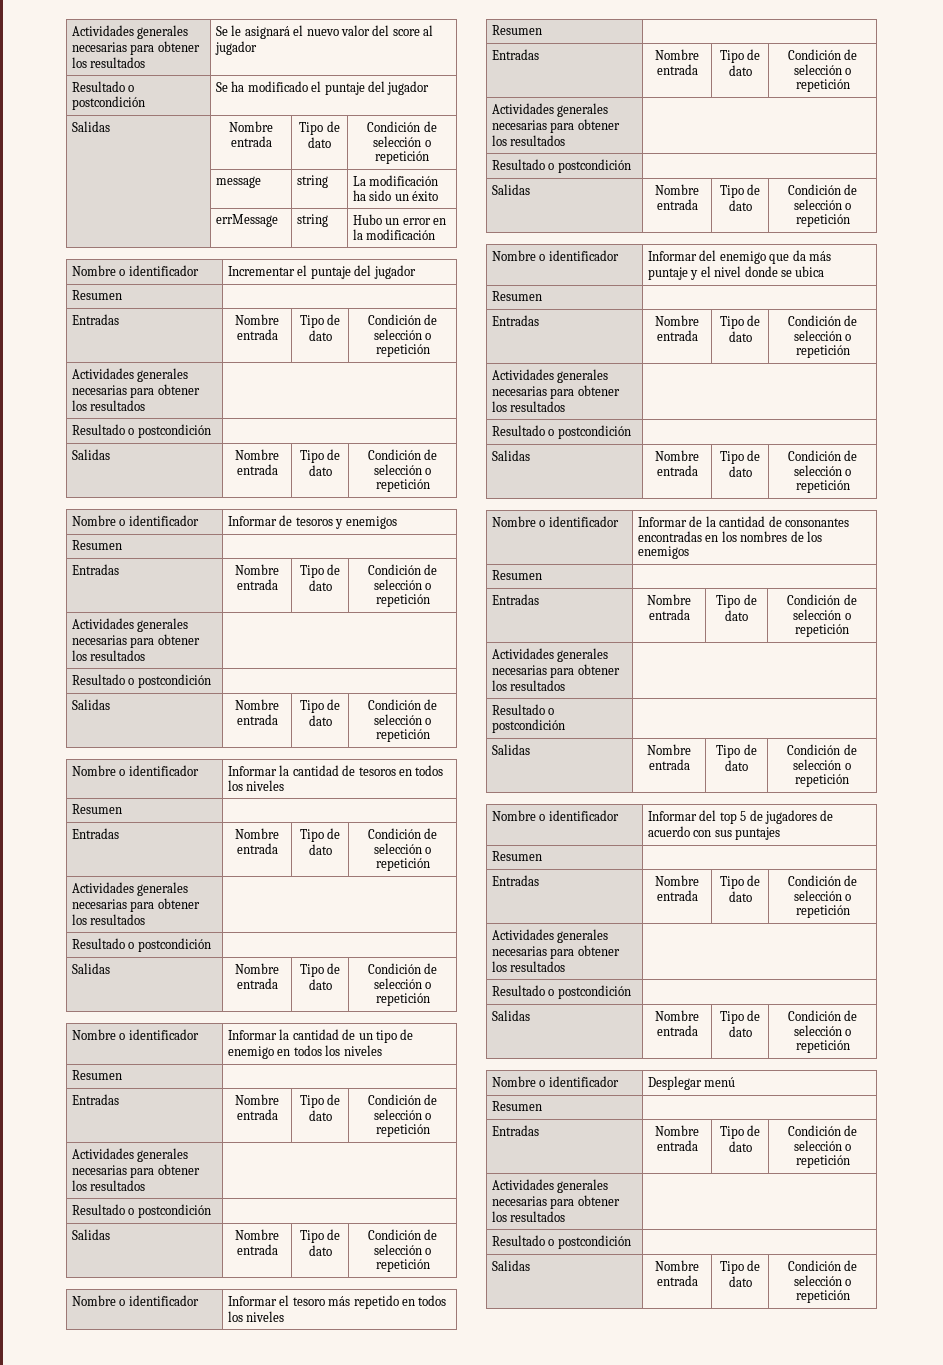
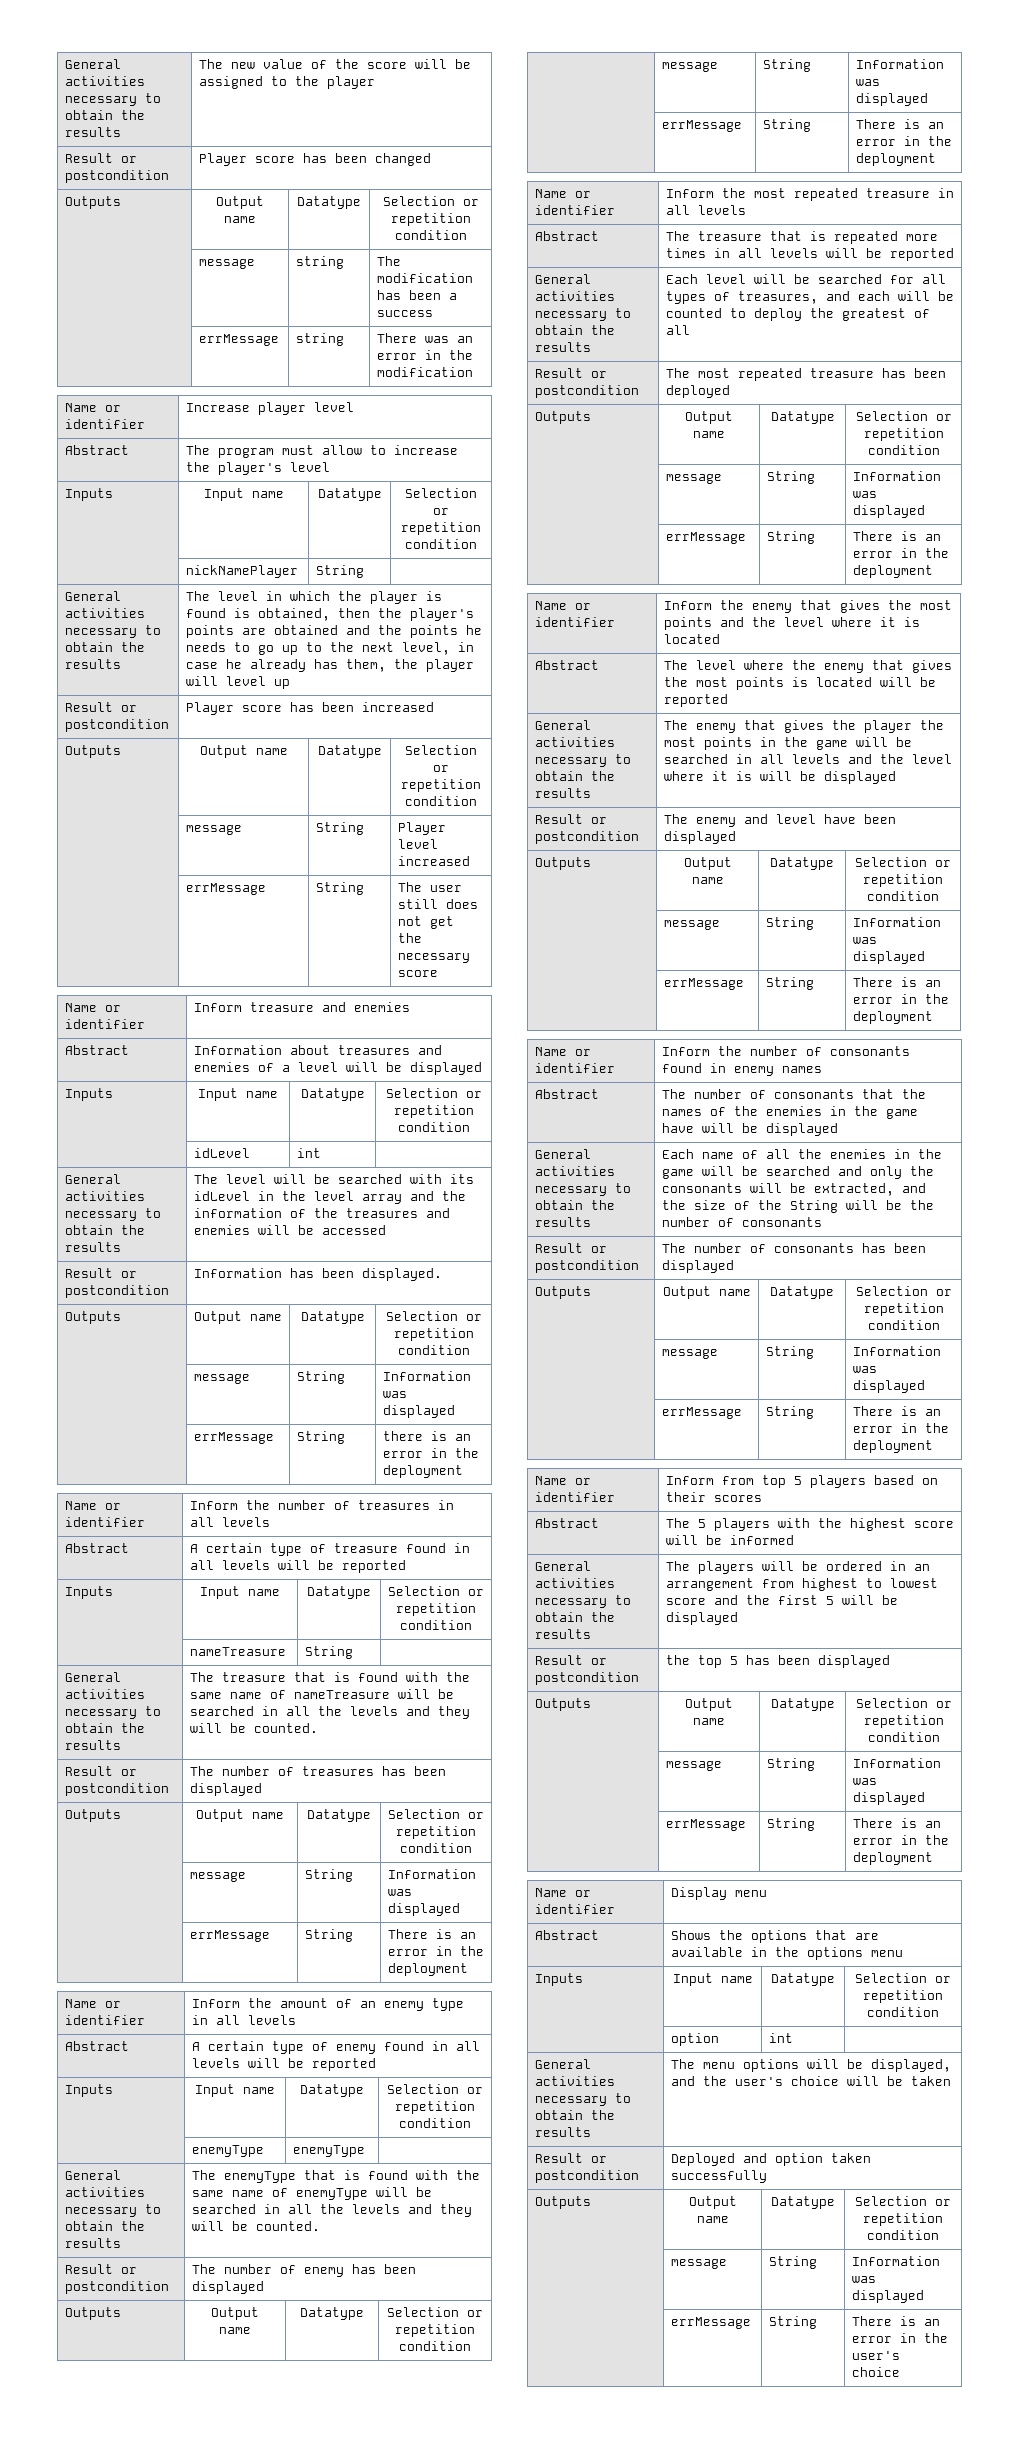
- Actividades generales necesarias para obtener los resultados | Se le asignará el nuevo valor del score al jugador
- Resultado o postcondición | Se ha modificado el puntaje del jugador
- Salidas | Nombre entrada | Tipo de dato | Condición de selección o repetición
- | message | string | La modificación ha sido un éxito
- | errMessage | string | Hubo un error en la modificación
- Nombre o identificador | Incrementar el puntaje del jugador
- Resumen |
- Entradas | Nombre entrada | Tipo de dato | Condición de selección o repetición
- Actividades generales necesarias para obtener los resultados |
- Resultado o postcondición |
- Salidas | Nombre entrada | Tipo de dato | Condición de selección o repetición
- Nombre o identificador | Informar de tesoros y enemigos
- Resumen |
- Entradas | Nombre entrada | Tipo de dato | Condición de selección o repetición
- Actividades generales necesarias para obtener los resultados |
- Resultado o postcondición |
- Salidas | Nombre entrada | Tipo de dato | Condición de selección o repetición
- Nombre o identificador | Informar la cantidad de tesoros en todos los niveles
- Resumen |
- Entradas | Nombre entrada | Tipo de dato | Condición de selección o repetición
- Actividades generales necesarias para obtener los resultados |
- Resultado o postcondición |
- Salidas | Nombre entrada | Tipo de dato | Condición de selección o repetición
- Nombre o identificador | Informar la cantidad de un tipo de enemigo en todos los niveles
- Resumen |
- Entradas | Nombre entrada | Tipo de dato | Condición de selección o repetición
- Actividades generales necesarias para obtener los resultados |
- Resultado o postcondición |
- Salidas | Nombre entrada | Tipo de dato | Condición de selección o repetición
- Nombre o identificador | Informar el tesoro más repetido en todos los niveles
- Resumen |
- Entradas | Nombre entrada | Tipo de dato | Condición de selección o repetición
- Actividades generales necesarias para obtener los resultados |
- Resultado o postcondición |
- Salidas | Nombre entrada | Tipo de dato | Condición de selección o repetición
- Nombre o identificador | Informar del enemigo que da más puntaje y el nivel donde se ubica
- Resumen |
- Entradas | Nombre entrada | Tipo de dato | Condición de selección o repetición
- Actividades generales necesarias para obtener los resultados |
- Resultado o postcondición |
- Salidas | Nombre entrada | Tipo de dato | Condición de selección o repetición
- Nombre o identificador | Informar de la cantidad de consonantes encontradas en los nombres de los enemigos
- Resumen |
- Entradas | Nombre entrada | Tipo de dato | Condición de selección o repetición
- Actividades generales necesarias para obtener los resultados |
- Resultado o postcondición |
- Salidas | Nombre entrada | Tipo de dato | Condición de selección o repetición
- Nombre o identificador | Informar del top 5 de jugadores de acuerdo con sus puntajes
- Resumen |
- Entradas | Nombre entrada | Tipo de dato | Condición de selección o repetición
- Actividades generales necesarias para obtener los resultados |
- Resultado o postcondición |
- Salidas | Nombre entrada | Tipo de dato | Condición de selección o repetición
- Nombre o identificador | Desplegar menú
- Resumen |
- Entradas | Nombre entrada | Tipo de dato | Condición de selección o repetición
- Actividades generales necesarias para obtener los resultados |
- Resultado o postcondición |
- Salidas | Nombre entrada | Tipo de dato | Condición de selección o repetición
+ General activities necessary to obtain the results | The new value of the score will be assigned to the player
+ Result or postcondition | Player score has been changed
+ Outputs | Output name | Datatype | Selection or repetition condition
+ | message | string | The modification has been a success
+ | errMessage | string | There was an error in the modification
+ Name or identifier | Increase player level
+ Abstract | The program must allow to increase the player's level
+ Inputs | Input name | Datatype | Selection or repetition condition
+ | nickNamePlayer | String |
+ General activities necessary to obtain the results | The level in which the player is found is obtained, then the player's points are obtained and the points he needs to go up to the next level, in case he already has them, the player will level up
+ Result or postcondition | Player score has been increased
+ Outputs | Output name | Datatype | Selection or repetition condition
+ | message | String | Player level increased
+ | errMessage | String | The user still does not get the necessary score
+ Name or identifier | Inform treasure and enemies
+ Abstract | Information about treasures and enemies of a level will be displayed
+ Inputs | Input name | Datatype | Selection or repetition condition
+ | idLevel | int |
+ General activities necessary to obtain the results | The level will be searched with its idLevel in the level array and the information of the treasures and enemies will be accessed
+ Result or postcondition | Information has been displayed.
+ Outputs | Output name | Datatype | Selection or repetition condition
+ | message | String | Information was displayed
+ | errMessage | String | there is an error in the deployment
+ Name or identifier | Inform the number of treasures in all levels
+ Abstract | A certain type of treasure found in all levels will be reported
+ Inputs | Input name | Datatype | Selection or repetition condition
+ | nameTreasure | String |
+ General activities necessary to obtain the results | The treasure that is found with the same name of nameTreasure will be searched in all the levels and they will be counted.
+ Result or postcondition | The number of treasures has been displayed
+ Outputs | Output name | Datatype | Selection or repetition condition
+ | message | String | Information was displayed
+ | errMessage | String | There is an error in the deployment
+ Name or identifier | Inform the amount of an enemy type in all levels
+ Abstract | A certain type of enemy found in all levels will be reported
+ Inputs | Input name | Datatype | Selection or repetition condition
+ | enemyType | enemyType |
+ General activities necessary to obtain the results | The enemyType that is found with the same name of enemyType will be searched in all the levels and they will be counted.
+ Result or postcondition | The number of enemy has been displayed
+ Outputs | Output name | Datatype | Selection or repetition condition
+ | message | String | Information was displayed
+ | errMessage | String | There is an error in the deployment
+ Name or identifier | Inform the most repeated treasure in all levels
+ Abstract | The treasure that is repeated more times in all levels will be reported
+ General activities necessary to obtain the results | Each level will be searched for all types of treasures, and each will be counted to deploy the greatest of all
+ Result or postcondition | The most repeated treasure has been deployed
+ Outputs | Output name | Datatype | Selection or repetition condition
+ | message | String | Information was displayed
+ | errMessage | String | There is an error in the deployment
+ Name or identifier | Inform the enemy that gives the most points and the level where it is located
+ Abstract | The level where the enemy that gives the most points is located will be reported
+ General activities necessary to obtain the results | The enemy that gives the player the most points in the game will be searched in all levels and the level where it is will be displayed
+ Result or postcondition | The enemy and level have been displayed
+ Outputs | Output name | Datatype | Selection or repetition condition
+ | message | String | Information was displayed
+ | errMessage | String | There is an error in the deployment
+ Name or identifier | Inform the number of consonants found in enemy names
+ Abstract | The number of consonants that the names of the enemies in the game have will be displayed
+ General activities necessary to obtain the results | Each name of all the enemies in the game will be searched and only the consonants will be extracted, and the size of the String will be the number of consonants
+ Result or postcondition | The number of consonants has been displayed
+ Outputs | Output name | Datatype | Selection or repetition condition
+ | message | String | Information was displayed
+ | errMessage | String | There is an error in the deployment
+ Name or identifier | Inform from top 5 players based on their scores
+ Abstract | The 5 players with the highest score will be informed
+ General activities necessary to obtain the results | The players will be ordered in an arrangement from highest to lowest score and the first 5 will be displayed
+ Result or postcondition | the top 5 has been displayed
+ Outputs | Output name | Datatype | Selection or repetition condition
+ | message | String | Information was displayed
+ | errMessage | String | There is an error in the deployment
+ Name or identifier | Display menu
+ Abstract | Shows the options that are available in the options menu
+ Inputs | Input name | Datatype | Selection or repetition condition
+ | option | int |
+ General activities necessary to obtain the results | The menu options will be displayed, and the user's choice will be taken
+ Result or postcondition | Deployed and option taken successfully
+ Outputs | Output name | Datatype | Selection or repetition condition
+ | message | String | Information was displayed
+ | errMessage | String | There is an error in the user's choice

